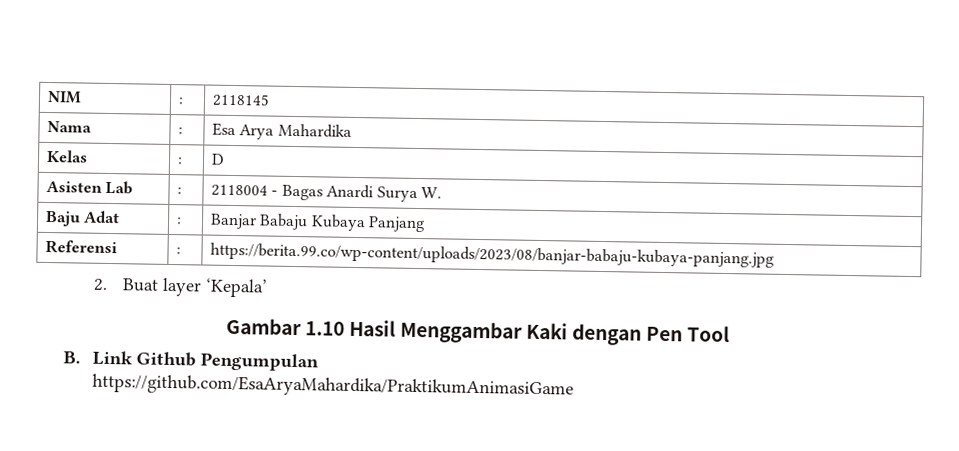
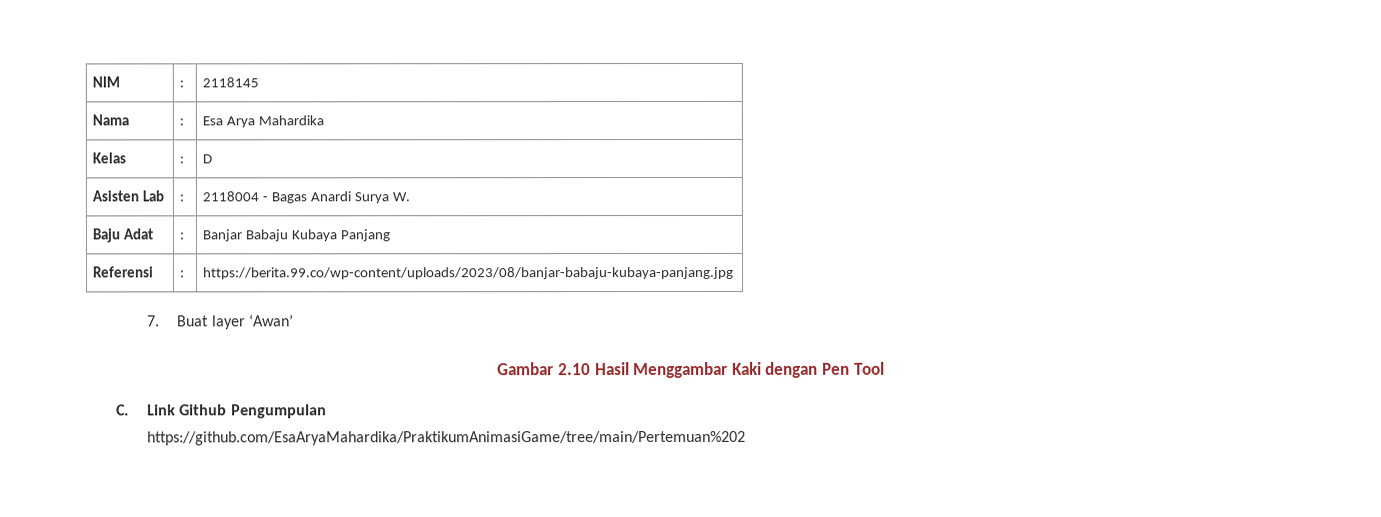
- 2. Buat layer ‘Kepala’
+ 7. Buat layer ‘Awan’
- Gambar 1.10 Hasil Menggambar Kaki dengan Pen Tool
+ Gambar 2.10 Hasil Menggambar Kaki dengan Pen Tool
- B. Link Github Pengumpulan
+ C. Link Github Pengumpulan
- https://github.com/EsaAryaMahardika/PraktikumAnimasiGame
+ https://github.com/EsaAryaMahardika/PraktikumAnimasiGame/tree/main/Pertemuan%202

